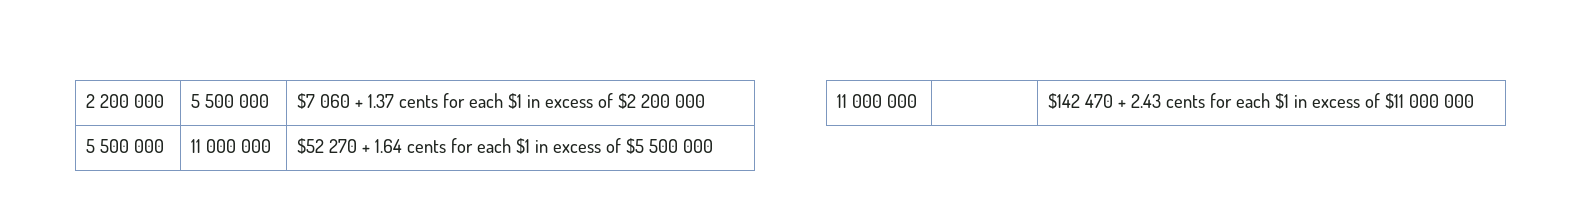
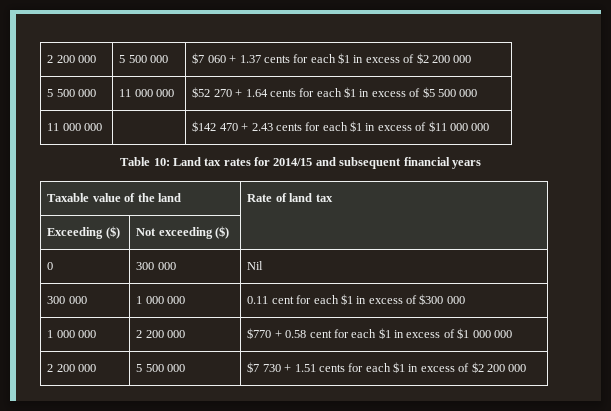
+ Table 10: Land tax rates for 2014/15 and subsequent financial years
+ Taxable value of the land | Rate of land tax
+ Exceeding ($) | Not exceeding ($) |
+ 0 | 300 000 | Nil
+ 300 000 | 1 000 000 | 0.11 cent for each $1 in excess of $300 000
+ 1 000 000 | 2 200 000 | $770 + 0.58 cent for each $1 in excess of $1 000 000
+ 2 200 000 | 5 500 000 | $7 730 + 1.51 cents for each $1 in excess of $2 200 000

